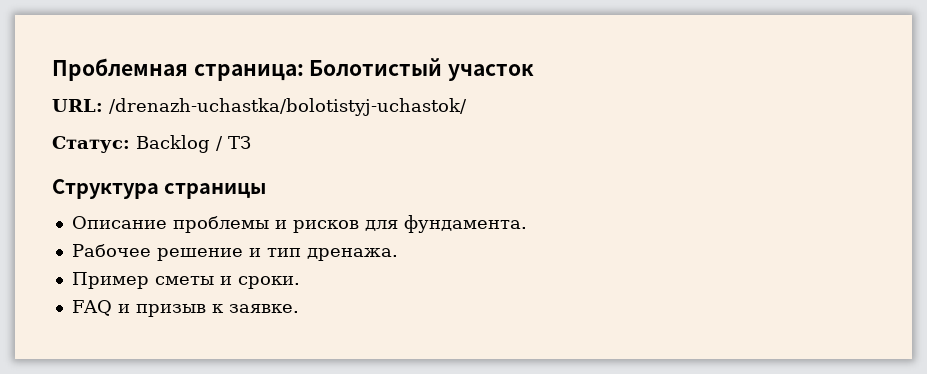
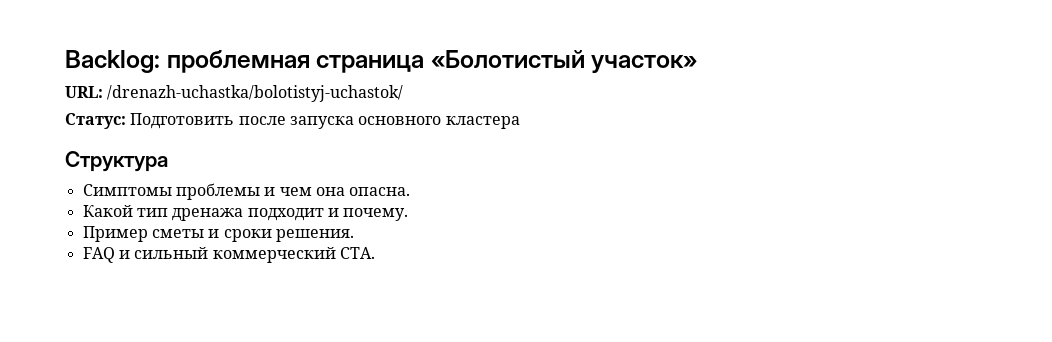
- Проблемная страница: Болотистый участок
+ Backlog: проблемная страница «Болотистый участок»
  URL: /drenazh-uchastka/bolotistyj-uchastok/
- Статус: Backlog / ТЗ
- Структура страницы
- Описание проблемы и рисков для фундамента.
- Рабочее решение и тип дренажа.
+ Статус: Подготовить после запуска основного кластера
+ Структура
+ Симптомы проблемы и чем она опасна.
+ Какой тип дренажа подходит и почему.
- Пример сметы и сроки.
+ Пример сметы и сроки решения.
- FAQ и призыв к заявке.
+ FAQ и сильный коммерческий CTA.

